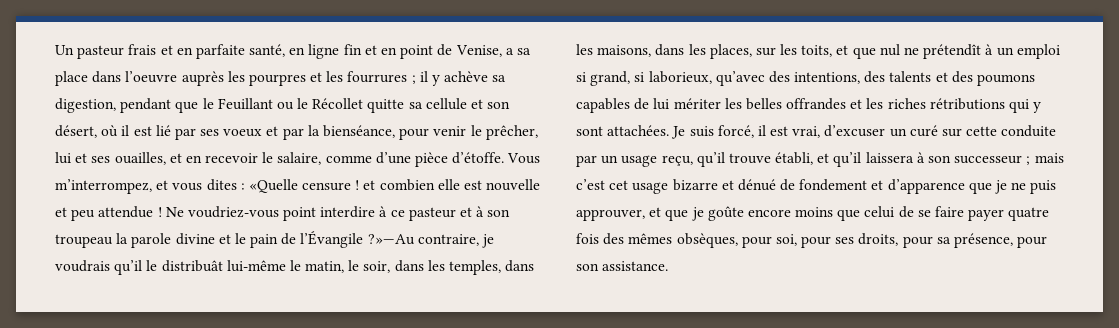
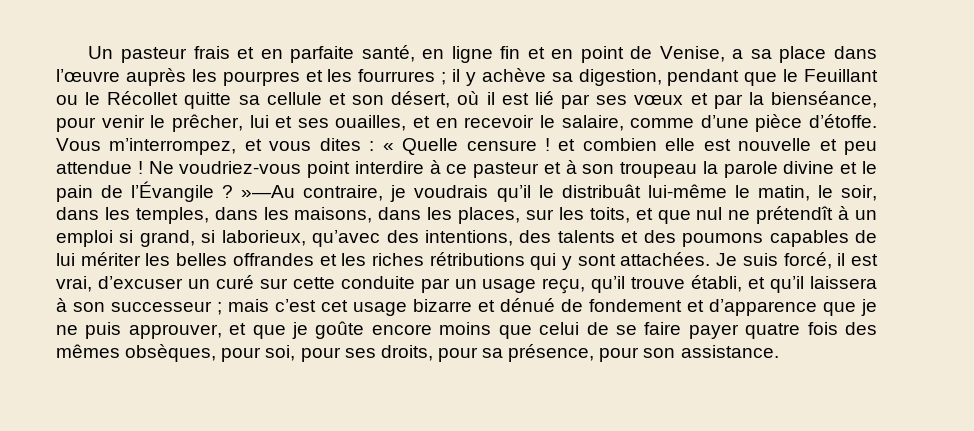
- Un pasteur frais et en parfaite santé, en ligne fin et en point de Venise, a sa place dans l’oeuvre auprès les pourpres et les fourrures ;
+ Un pasteur frais et en parfaite santé, en ligne fin et en point de Venise, a sa place dans l’œuvre auprès les pourpres et les fourrures ;
- il y achève sa digestion, pendant que le Feuillant ou le Récollet quitte sa cellule et son désert, où il est lié par ses voeux et par la bienséance, pour venir le prêcher, lui et ses ouailles, et en recevoir le salaire, comme d’une pièce d’étoffe.
+ il y achève sa digestion, pendant que le Feuillant ou le Récollet quitte sa cellule et son désert, où il est lié par ses vœux et par la bienséance, pour venir le prêcher, lui et ses ouailles, et en recevoir le salaire, comme d’une pièce d’étoffe.
- Vous m’interrompez, et vous dites : «Quelle censure ! et combien elle est nouvelle et peu attendue !
+ Vous m’interrompez, et vous dites : « Quelle censure ! et combien elle est nouvelle et peu attendue !
- Ne voudriez-vous point interdire à ce pasteur et à son troupeau la parole divine et le pain de l’Évangile ?»—Au contraire, je voudrais qu’il le distribuât lui-même le matin, le soir, dans les temples, dans les maisons, dans les places, sur les toits, et que nul ne prétendît à un emploi si grand, si laborieux, qu’avec des intentions, des talents et des poumons capables de lui mériter les belles offrandes et les riches rétributions qui y sont attachées.
+ Ne voudriez-vous point interdire à ce pasteur et à son troupeau la parole divine et le pain de l’Évangile ? »—Au contraire, je voudrais qu’il le distribuât lui-même le matin, le soir, dans les temples, dans les maisons, dans les places, sur les toits, et que nul ne prétendît à un emploi si grand, si laborieux, qu’avec des intentions, des talents et des poumons capables de lui mériter les belles offrandes et les riches rétributions qui y sont attachées.

